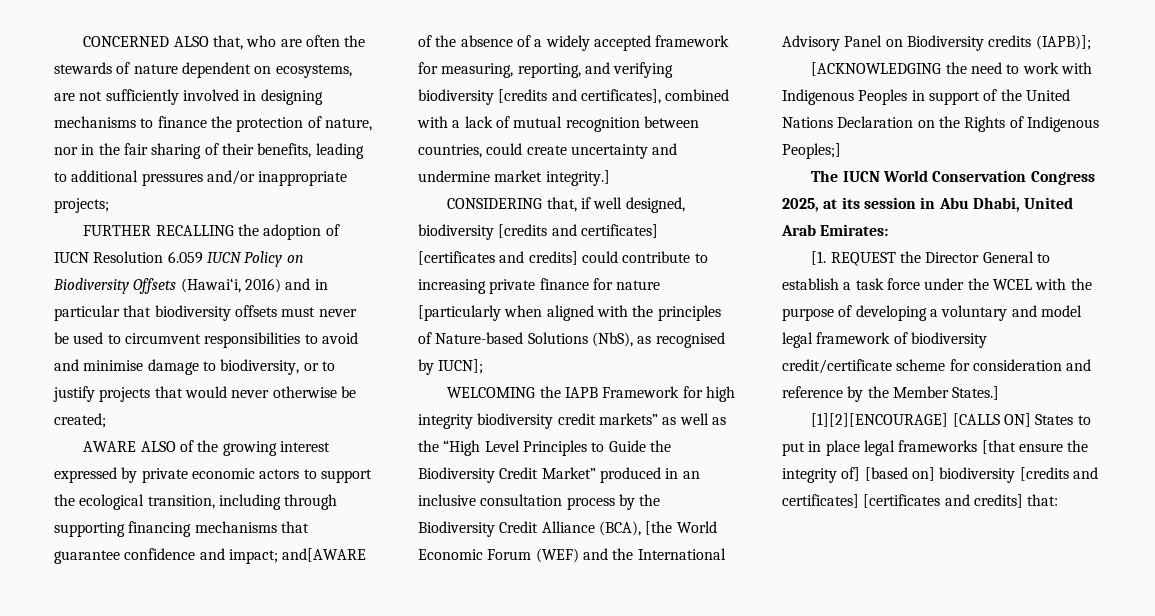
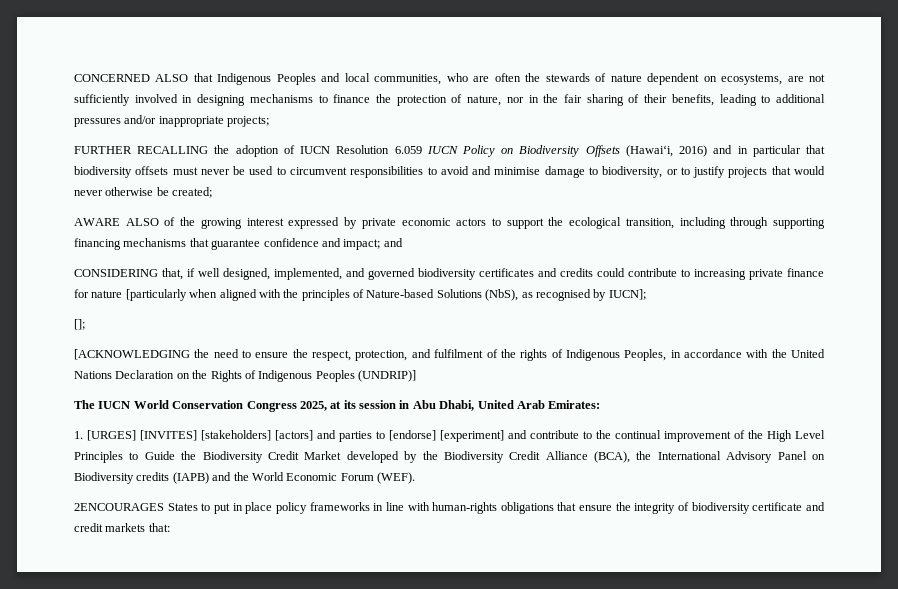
- CONCERNED ALSO that, who are often the stewards of nature dependent on ecosystems, are not sufficiently involved in designing mechanisms to finance the protection of nature, nor in the fair sharing of their benefits, leading to additional pressures and/or inappropriate projects;
+ CONCERNED ALSO that Indigenous Peoples and local communities, who are often the stewards of nature dependent on ecosystems, are not sufficiently involved in designing mechanisms to finance the protection of nature, nor in the fair sharing of their benefits, leading to additional pressures and/or inappropriate projects;
- AWARE ALSO of the growing interest expressed by private economic actors to support the ecological transition, including through supporting financing mechanisms that guarantee confidence and impact; and[AWARE of the absence of a widely accepted framework for measuring, reporting, and verifying biodiversity [credits and certificates], combined with a lack of mutual recognition between countries, could create uncertainty and undermine market integrity.]
+ AWARE ALSO of the growing interest expressed by private economic actors to support the ecological transition, including through supporting financing mechanisms that guarantee confidence and impact; and
- CONSIDERING that, if well designed, biodiversity [credits and certificates] [certificates and credits] could contribute to increasing private finance for nature [particularly when aligned with the principles of Nature-based Solutions (NbS), as recognised by IUCN];
+ CONSIDERING that, if well designed, implemented, and governed biodiversity certificates and credits could contribute to increasing private finance for nature [particularly when aligned with the principles of Nature-based Solutions (NbS), as recognised by IUCN];
- WELCOMING the IAPB Framework for high integrity biodiversity credit markets” as well as the “High Level Principles to Guide the Biodiversity Credit Market” produced in an inclusive consultation process by the Biodiversity Credit Alliance (BCA), [the World Economic Forum (WEF) and the International Advisory Panel on Biodiversity credits (IAPB)];
- [ACKNOWLEDGING the need to work with Indigenous Peoples in support of the United Nations Declaration on the Rights of Indigenous Peoples;]
+ [];
+ [ACKNOWLEDGING the need to ensure the respect, protection, and fulfilment of the rights of Indigenous Peoples, in accordance with the United Nations Declaration on the Rights of Indigenous Peoples (UNDRIP)]
- [1. REQUEST the Director General to establish a task force under the WCEL with the purpose of developing a voluntary and model legal framework of biodiversity credit/certificate scheme for consideration and reference by the Member States.]
- [1][2][ENCOURAGE] [CALLS ON] States to put in place legal frameworks [that ensure the integrity of] [based on] biodiversity [credits and certificates] [certificates and credits] that:
+ 1. [URGES] [INVITES] [stakeholders] [actors] and parties to [endorse] [experiment] and contribute to the continual improvement of the High Level Principles to Guide the Biodiversity Credit Market developed by the Biodiversity Credit Alliance (BCA), the International Advisory Panel on Biodiversity credits (IAPB) and the World Economic Forum (WEF).
+ 2ENCOURAGES States to put in place policy frameworks in line with human-rights obligations that ensure the integrity of biodiversity certificate and credit markets that:

